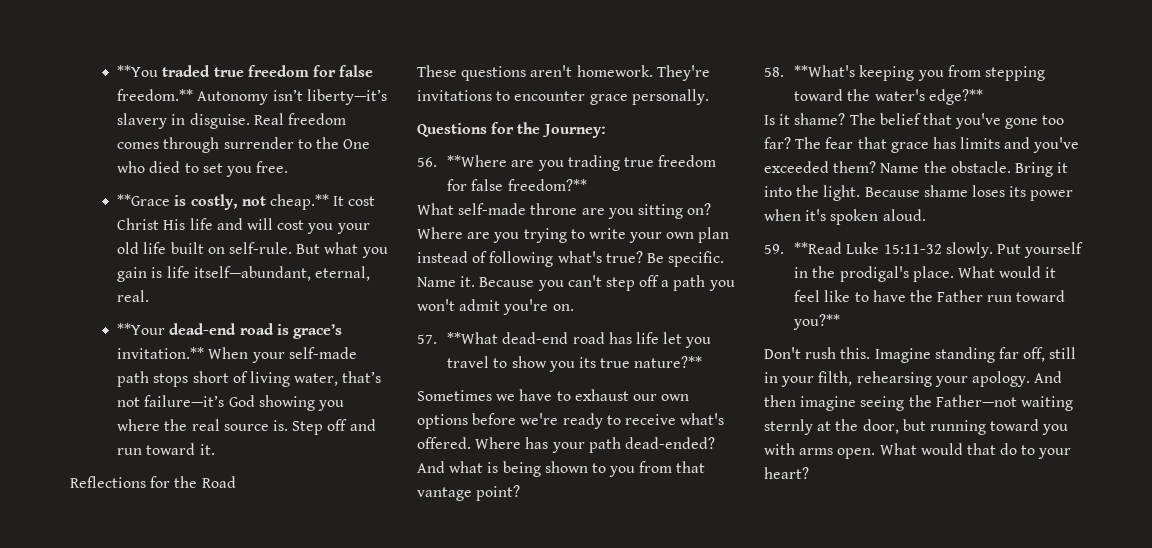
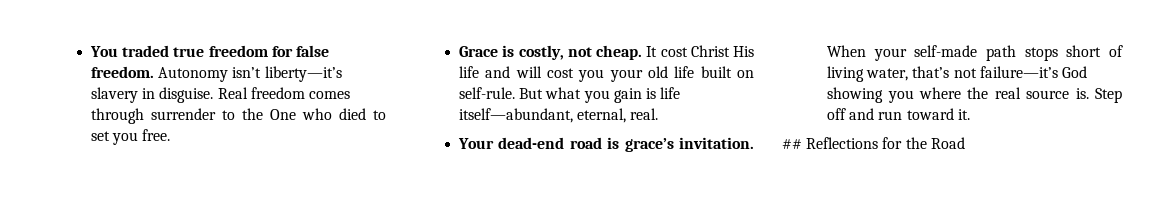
- **You traded true freedom for false freedom.** Autonomy isn’t liberty—it’s slavery in disguise.
+ You traded true freedom for false freedom. Autonomy isn’t liberty—it’s slavery in disguise.
- **Grace is costly, not cheap.** It cost Christ His life and will cost you your old life built on self-rule.
+ Grace is costly, not cheap. It cost Christ His life and will cost you your old life built on self-rule.
- **Your dead-end road is grace’s invitation.** When your self-made path stops short of living water, that’s not failure—it’s God showing you where the real source is.
+ Your dead-end road is grace’s invitation. When your self-made path stops short of living water, that’s not failure—it’s God showing you where the real source is.
- Reflections for the Road
+ ## Reflections for the Road
- These questions aren't homework. They're invitations to encounter grace personally.
- Questions for the Journey:
- 56. **Where are you trading true freedom for false freedom?**
- What self-made throne are you sitting on? Where are you trying to write your own plan instead of following what's true? Be specific. Name it. Because you can't step off a path you won't admit you're on.
- 57. **What dead-end road has life let you travel to show you its true nature?**
- Sometimes we have to exhaust our own options before we're ready to receive what's offered. Where has your path dead-ended? And what is being shown to you from that vantage point?
- 58. **What's keeping you from stepping toward the water's edge?**
- Is it shame? The belief that you've gone too far? The fear that grace has limits and you've exceeded them? Name the obstacle. Bring it into the light. Because shame loses its power when it's spoken aloud.
- 59. **Read Luke 15:11-32 slowly. Put yourself in the prodigal's place. What would it feel like to have the Father run toward you?**
- Don't rush this. Imagine standing far off, still in your filth, rehearsing your apology. And then imagine seeing the Father—not waiting sternly at the door, but running toward you with arms open. What would that do to your heart?

